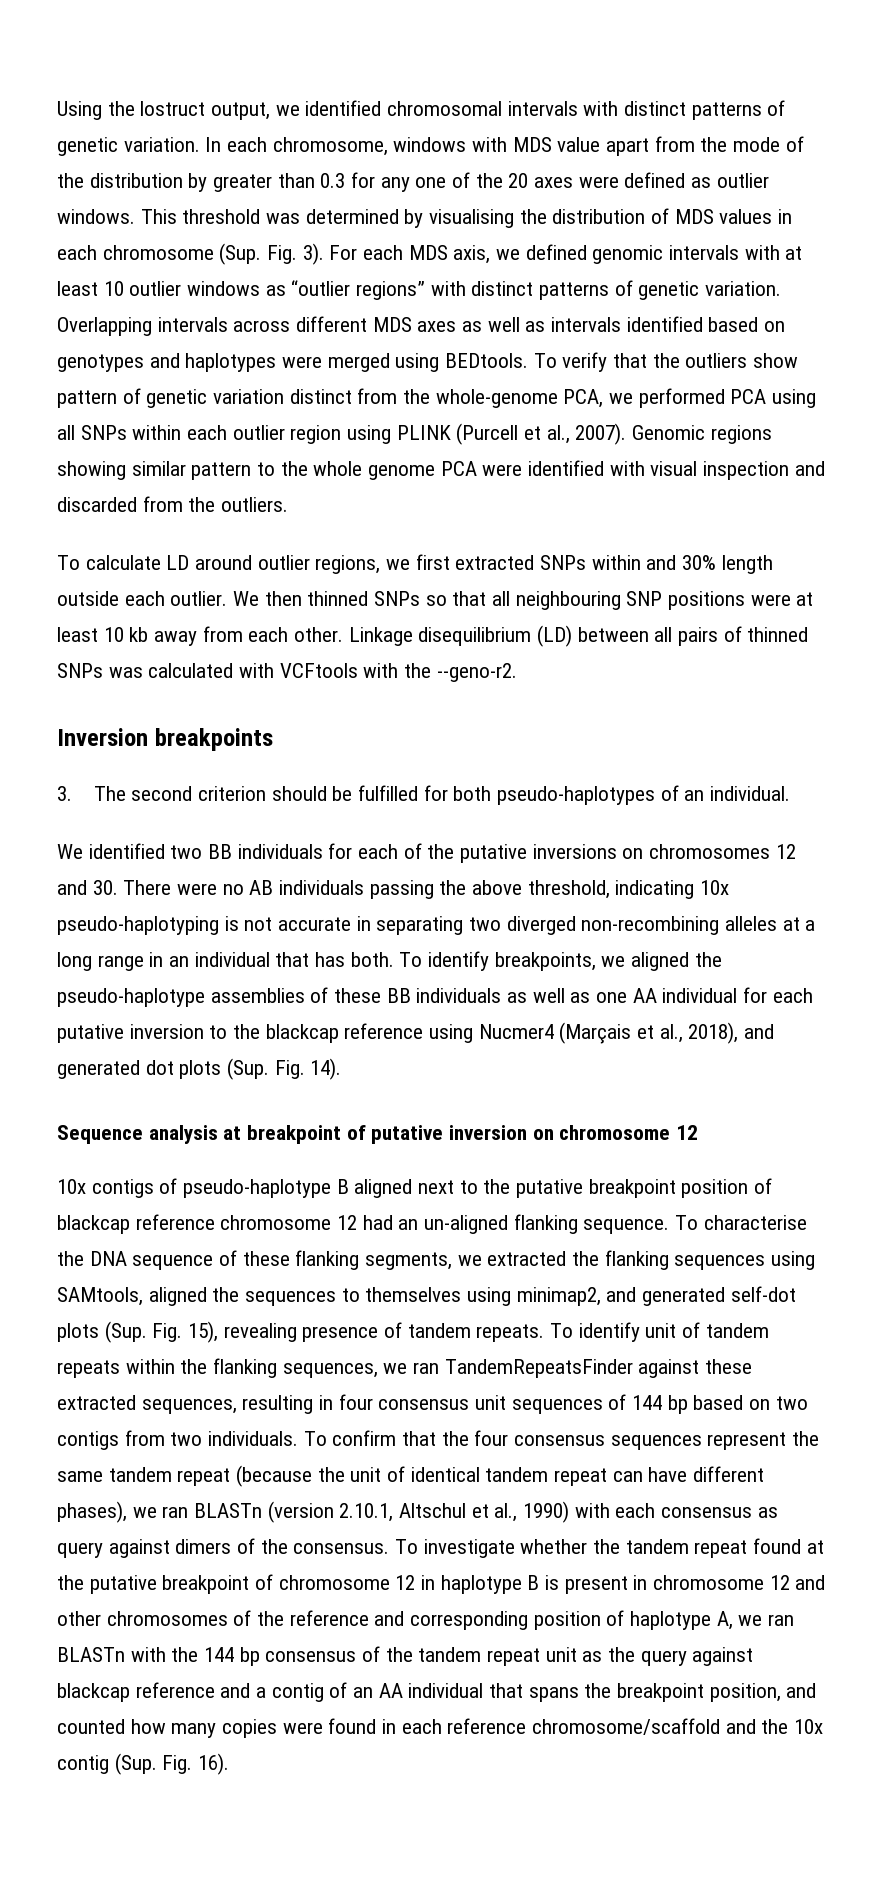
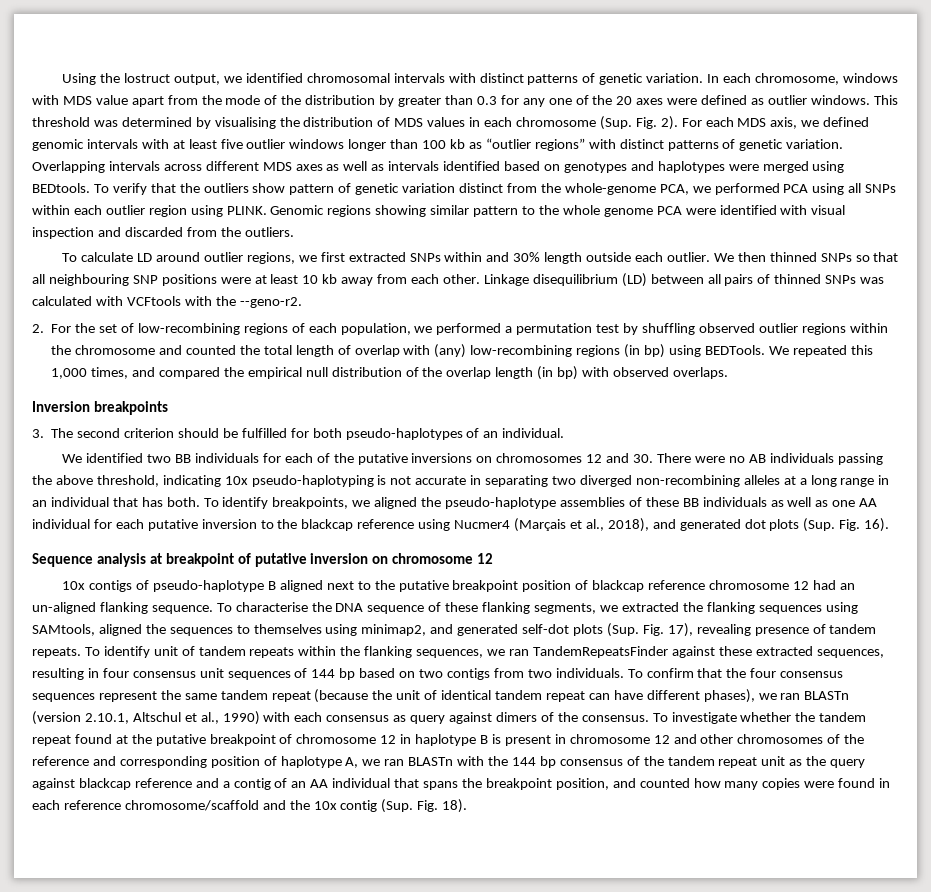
- This threshold was determined by visualising the distribution of MDS values in each chromosome (Sup. Fig. 3).
+ This threshold was determined by visualising the distribution of MDS values in each chromosome (Sup. Fig. 2).
- For each MDS axis, we defined genomic intervals with at least 10 outlier windows as “outlier regions” with distinct patterns of genetic variation.
+ For each MDS axis, we defined genomic intervals with at least five outlier windows longer than 100 kb as “outlier regions” with distinct patterns of genetic variation.
- To verify that the outliers show pattern of genetic variation distinct from the whole-genome PCA, we performed PCA using all SNPs within each outlier region using PLINK (Purcell et al., 2007).
+ To verify that the outliers show pattern of genetic variation distinct from the whole-genome PCA, we performed PCA using all SNPs within each outlier region using PLINK.
+ 2. For the set of low-recombining regions of each population, we performed a permutation test by shuffling observed outlier regions within the chromosome and counted the total length of overlap with (any) low-recombining regions (in bp) using BEDTools. We repeated this 1,000 times, and compared the empirical null distribution of the overlap length (in bp) with observed overlaps.
- To identify breakpoints, we aligned the pseudo-haplotype assemblies of these BB individuals as well as one AA individual for each putative inversion to the blackcap reference using Nucmer4 (Marçais et al., 2018), and generated dot plots (Sup. Fig. 14).
+ To identify breakpoints, we aligned the pseudo-haplotype assemblies of these BB individuals as well as one AA individual for each putative inversion to the blackcap reference using Nucmer4 (Marçais et al., 2018), and generated dot plots (Sup. Fig. 16).
- To characterise the DNA sequence of these flanking segments, we extracted the flanking sequences using SAMtools, aligned the sequences to themselves using minimap2, and generated self-dot plots (Sup. Fig. 15), revealing presence of tandem repeats.
+ To characterise the DNA sequence of these flanking segments, we extracted the flanking sequences using SAMtools, aligned the sequences to themselves using minimap2, and generated self-dot plots (Sup. Fig. 17), revealing presence of tandem repeats.
- To investigate whether the tandem repeat found at the putative breakpoint of chromosome 12 in haplotype B is present in chromosome 12 and other chromosomes of the reference and corresponding position of haplotype A, we ran BLASTn with the 144 bp consensus of the tandem repeat unit as the query against blackcap reference and a contig of an AA individual that spans the breakpoint position, and counted how many copies were found in each reference chromosome/scaffold and the 10x contig (Sup. Fig. 16).
+ To investigate whether the tandem repeat found at the putative breakpoint of chromosome 12 in haplotype B is present in chromosome 12 and other chromosomes of the reference and corresponding position of haplotype A, we ran BLASTn with the 144 bp consensus of the tandem repeat unit as the query against blackcap reference and a contig of an AA individual that spans the breakpoint position, and counted how many copies were found in each reference chromosome/scaffold and the 10x contig (Sup. Fig. 18).

